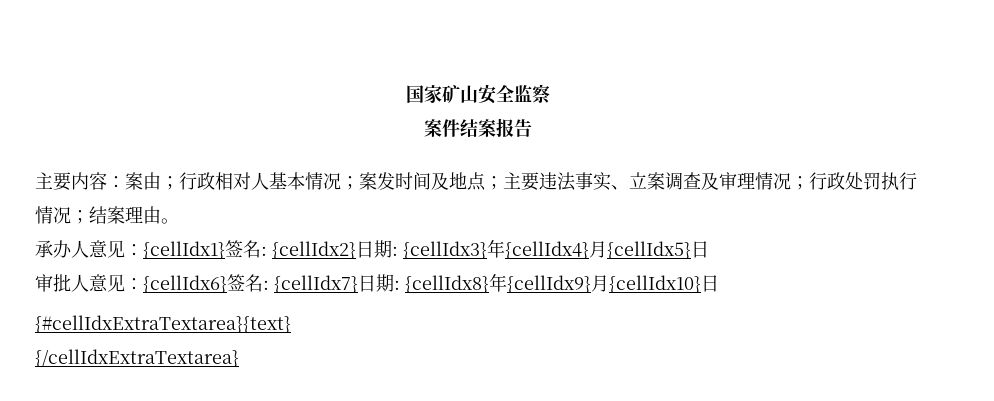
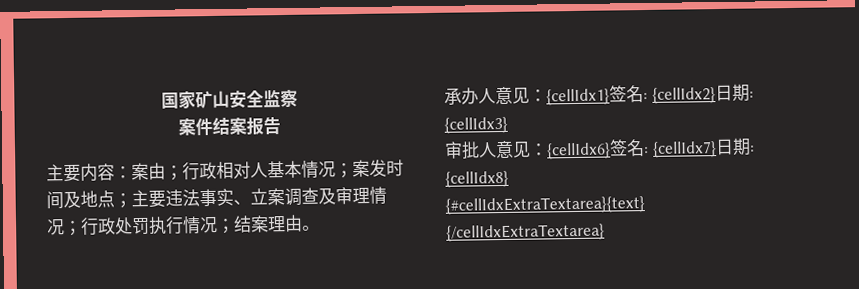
- 承办人意见：{cellIdx1}签名: {cellIdx2}日期: {cellIdx3}年{cellIdx4}月{cellIdx5}日
+ 承办人意见：{cellIdx1}签名: {cellIdx2}日期: {cellIdx3}
- 审批人意见：{cellIdx6}签名: {cellIdx7}日期: {cellIdx8}年{cellIdx9}月{cellIdx10}日
+ 审批人意见：{cellIdx6}签名: {cellIdx7}日期: {cellIdx8}

